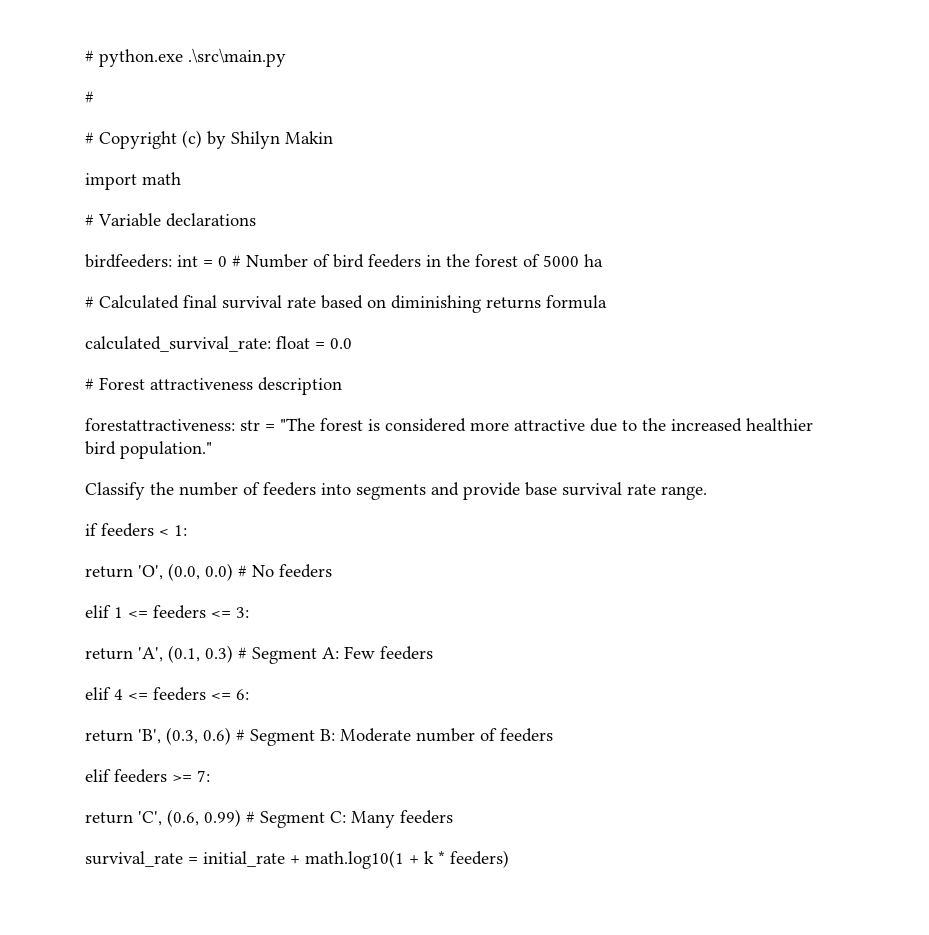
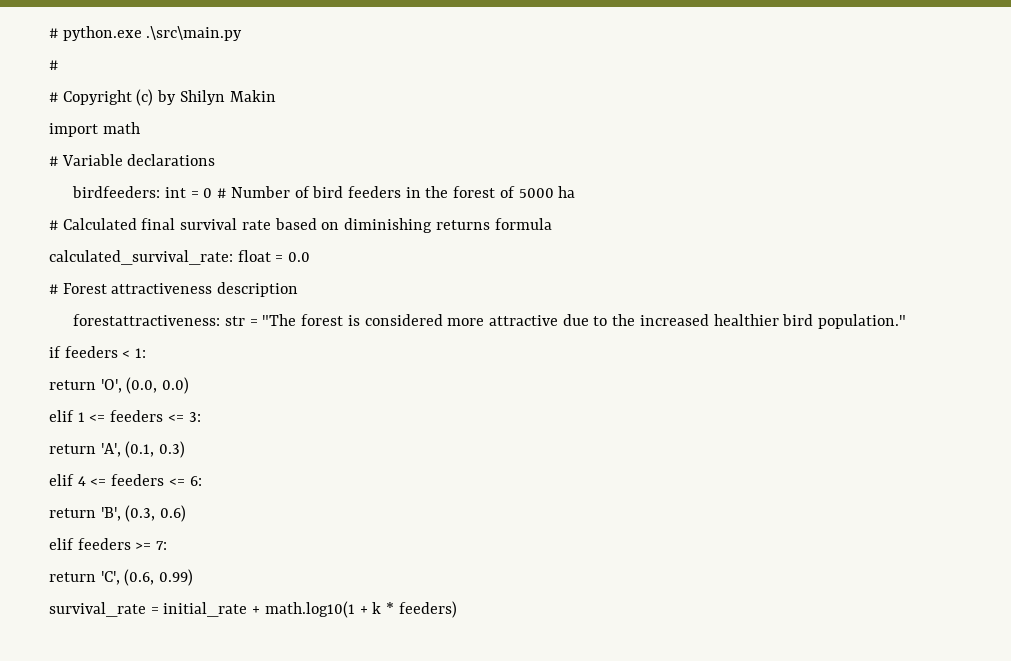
- Classify the number of feeders into segments and provide base survival rate range.
- return 'O', (0.0, 0.0) # No feeders
+ return 'O', (0.0, 0.0)
- return 'A', (0.1, 0.3) # Segment A: Few feeders
+ return 'A', (0.1, 0.3)
- return 'B', (0.3, 0.6) # Segment B: Moderate number of feeders
+ return 'B', (0.3, 0.6)
- return 'C', (0.6, 0.99) # Segment C: Many feeders
+ return 'C', (0.6, 0.99)

